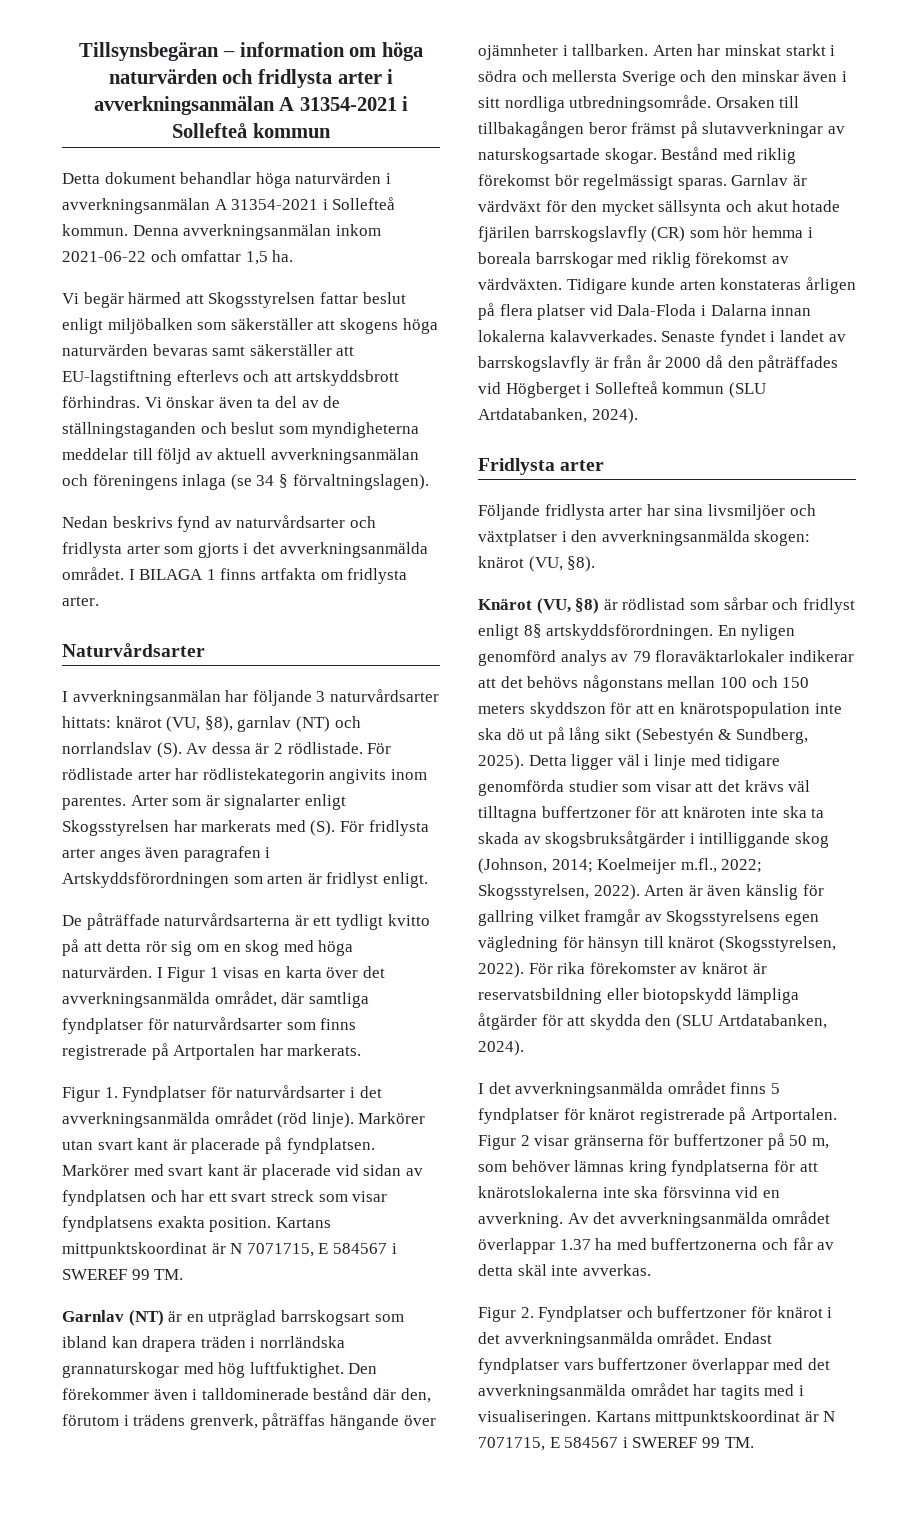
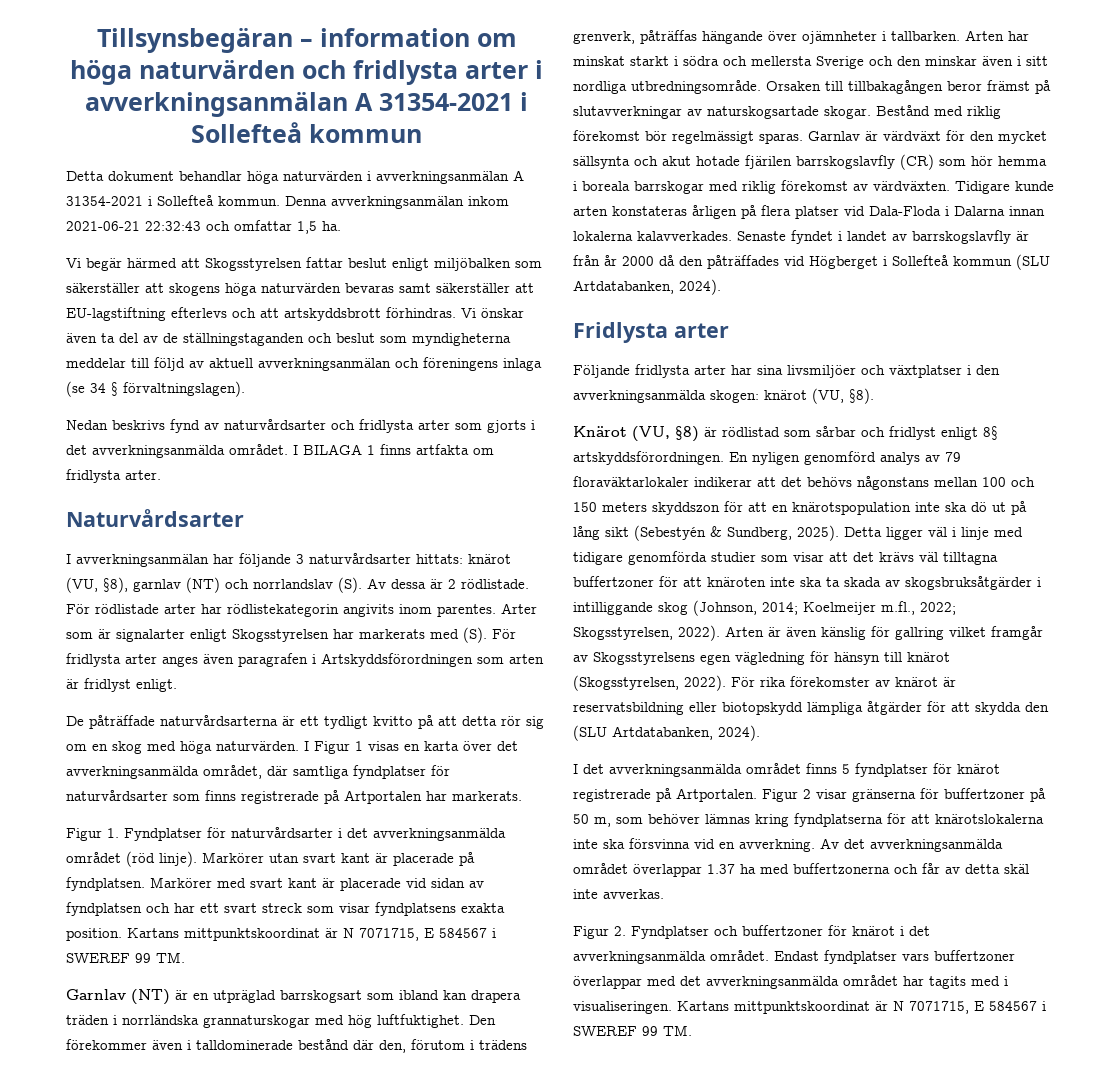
- Denna avverkningsanmälan inkom 2021-06-22 och omfattar 1,5 ha.
+ Denna avverkningsanmälan inkom 2021-06-21 22:32:43 och omfattar 1,5 ha.

